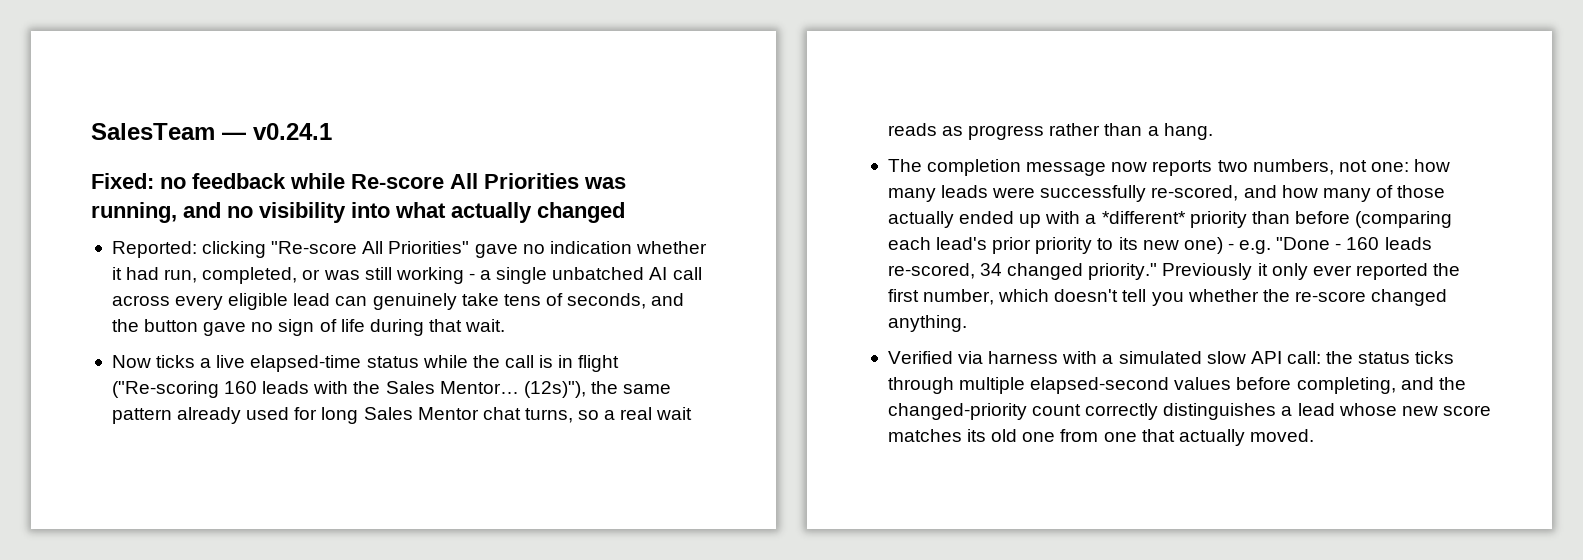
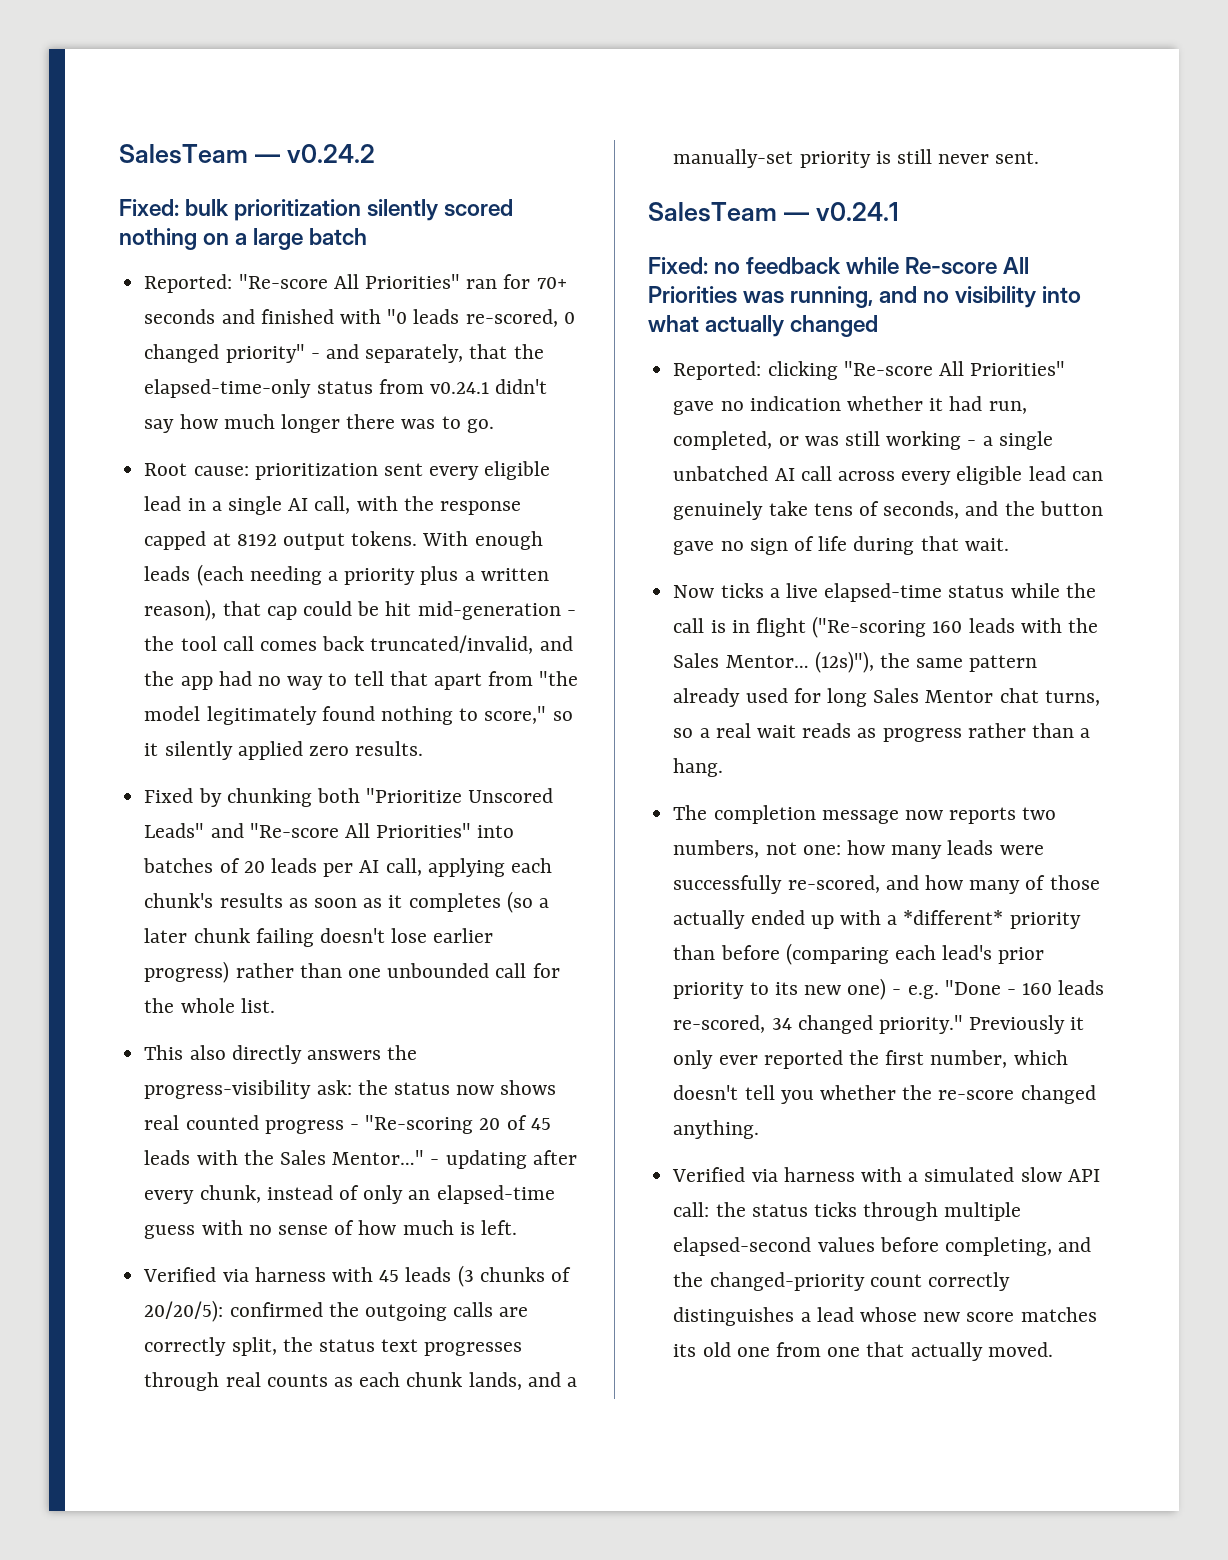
+ SalesTeam — v0.24.2
+ Fixed: bulk prioritization silently scored nothing on a large batch
+ Reported: "Re-score All Priorities" ran for 70+ seconds and finished with "0 leads re-scored, 0 changed priority" - and separately, that the elapsed-time-only status from v0.24.1 didn't say how much longer there was to go.
+ Root cause: prioritization sent every eligible lead in a single AI call, with the response capped at 8192 output tokens. With enough leads (each needing a priority plus a written reason), that cap could be hit mid-generation - the tool call comes back truncated/invalid, and the app had no way to tell that apart from "the model legitimately found nothing to score," so it silently applied zero results.
+ Fixed by chunking both "Prioritize Unscored Leads" and "Re-score All Priorities" into batches of 20 leads per AI call, applying each chunk's results as soon as it completes (so a later chunk failing doesn't lose earlier progress) rather than one unbounded call for the whole list.
+ This also directly answers the progress-visibility ask: the status now shows real counted progress - "Re-scoring 20 of 45 leads with the Sales Mentor…" - updating after every chunk, instead of only an elapsed-time guess with no sense of how much is left.
+ Verified via harness with 45 leads (3 chunks of 20/20/5): confirmed the outgoing calls are correctly split, the status text progresses through real counts as each chunk lands, and a manually-set priority is still never sent.

